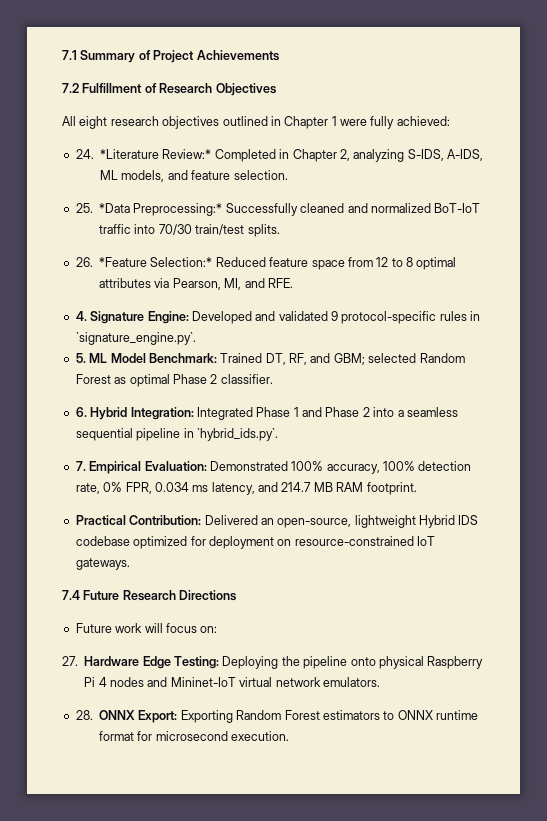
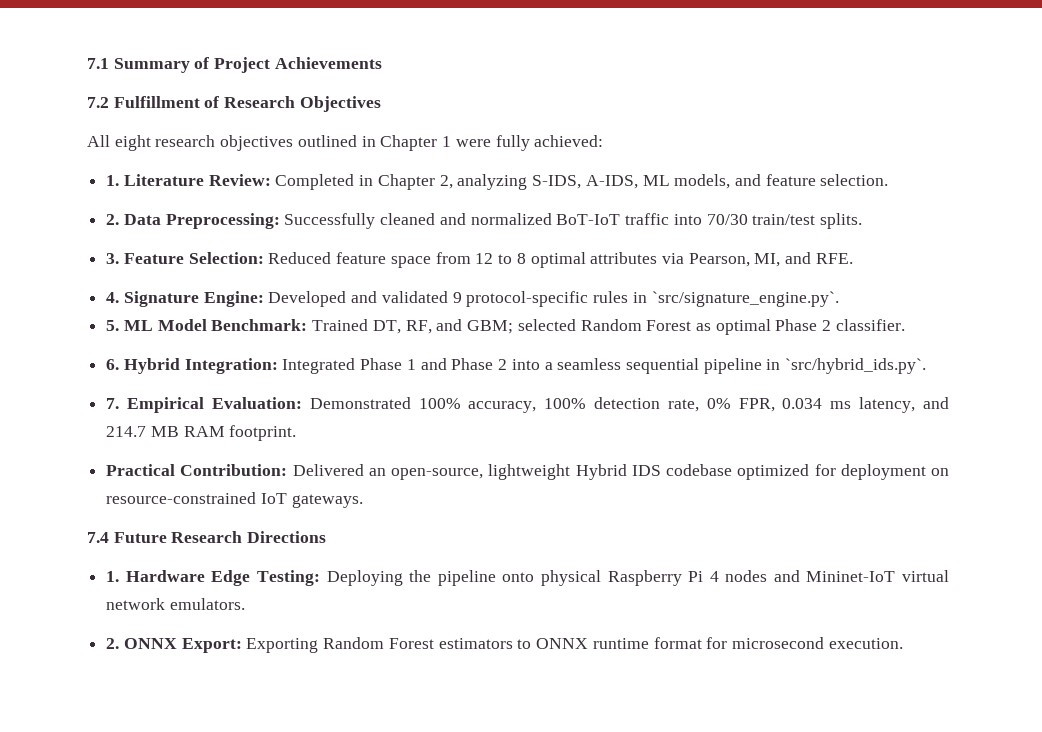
- 24. *Literature Review:* Completed in Chapter 2, analyzing S-IDS, A-IDS, ML models, and feature selection.
+ 1. Literature Review: Completed in Chapter 2, analyzing S-IDS, A-IDS, ML models, and feature selection.
- 25. *Data Preprocessing:* Successfully cleaned and normalized BoT-IoT traffic into 70/30 train/test splits.
+ 2. Data Preprocessing: Successfully cleaned and normalized BoT-IoT traffic into 70/30 train/test splits.
- 26. *Feature Selection:* Reduced feature space from 12 to 8 optimal attributes via Pearson, MI, and RFE.
+ 3. Feature Selection: Reduced feature space from 12 to 8 optimal attributes via Pearson, MI, and RFE.
- 4. Signature Engine: Developed and validated 9 protocol-specific rules in `signature_engine.py`.
+ 4. Signature Engine: Developed and validated 9 protocol-specific rules in `src/signature_engine.py`.
- 6. Hybrid Integration: Integrated Phase 1 and Phase 2 into a seamless sequential pipeline in `hybrid_ids.py`.
+ 6. Hybrid Integration: Integrated Phase 1 and Phase 2 into a seamless sequential pipeline in `src/hybrid_ids.py`.
- Future work will focus on:
- 27. Hardware Edge Testing: Deploying the pipeline onto physical Raspberry Pi 4 nodes and Mininet-IoT virtual network emulators.
+ 1. Hardware Edge Testing: Deploying the pipeline onto physical Raspberry Pi 4 nodes and Mininet-IoT virtual network emulators.
- 28. ONNX Export: Exporting Random Forest estimators to ONNX runtime format for microsecond execution.
+ 2. ONNX Export: Exporting Random Forest estimators to ONNX runtime format for microsecond execution.

